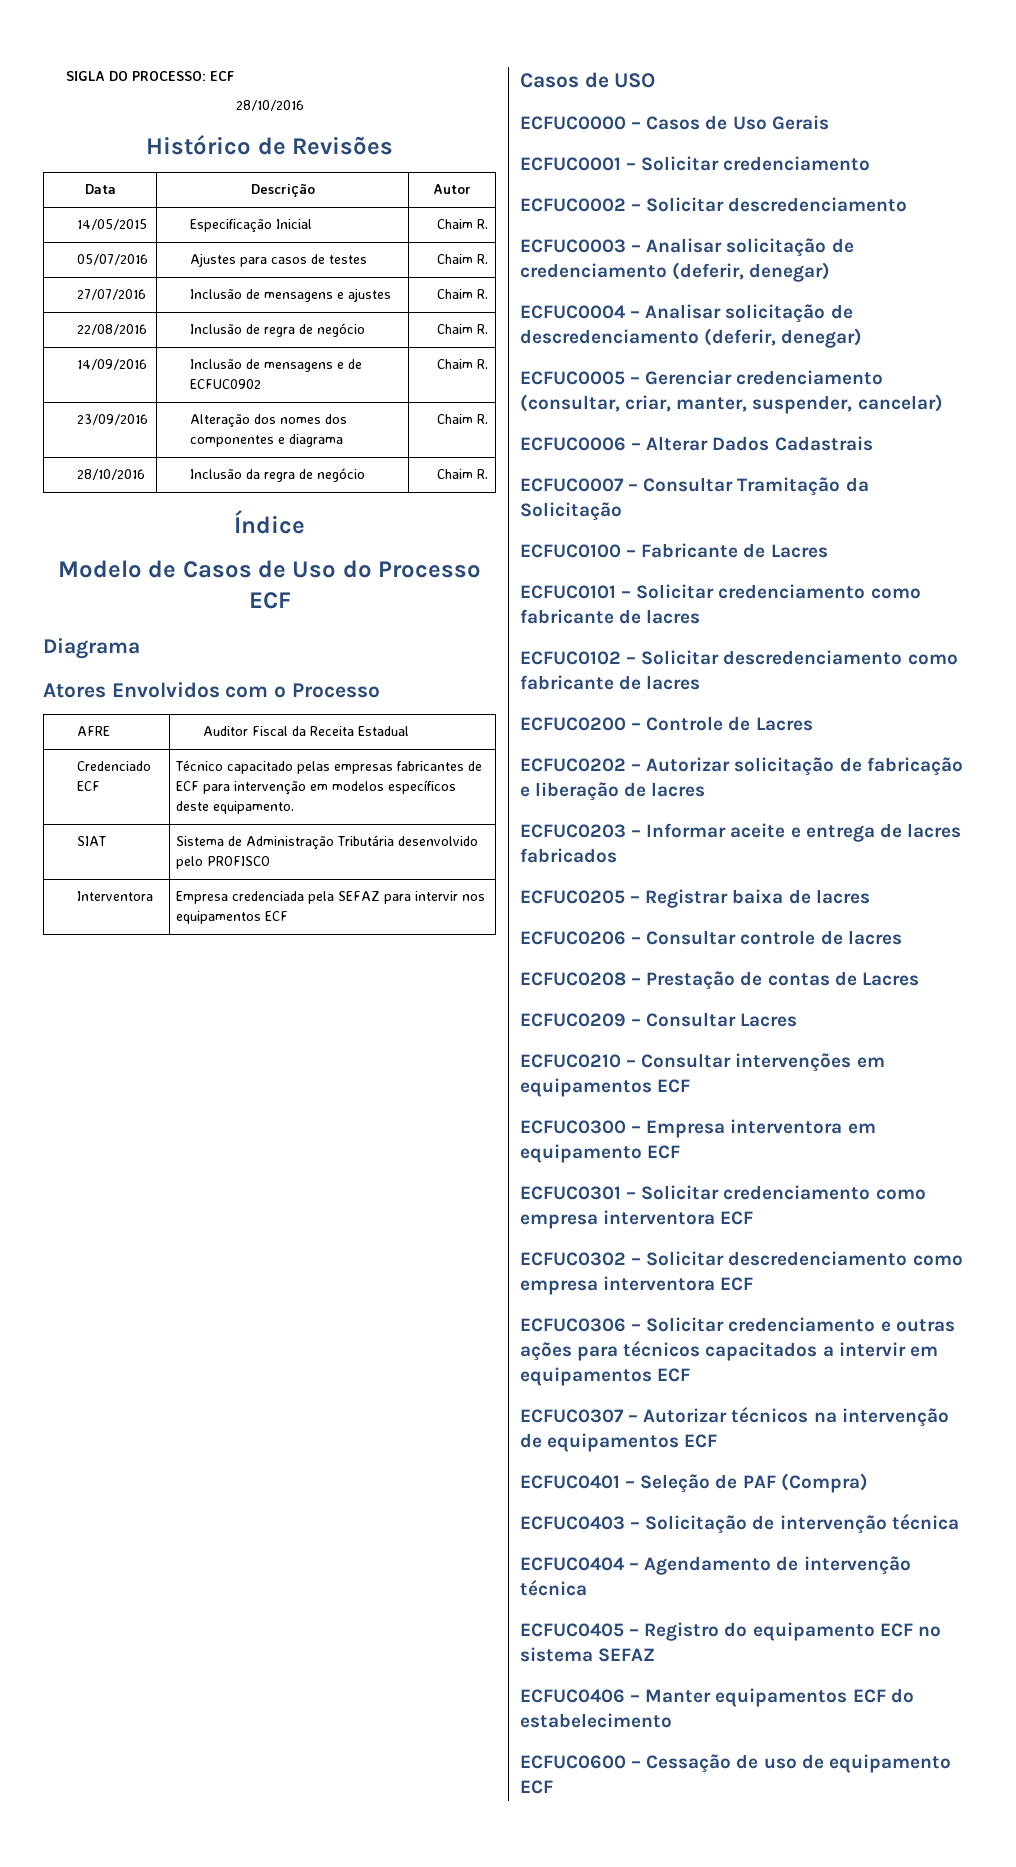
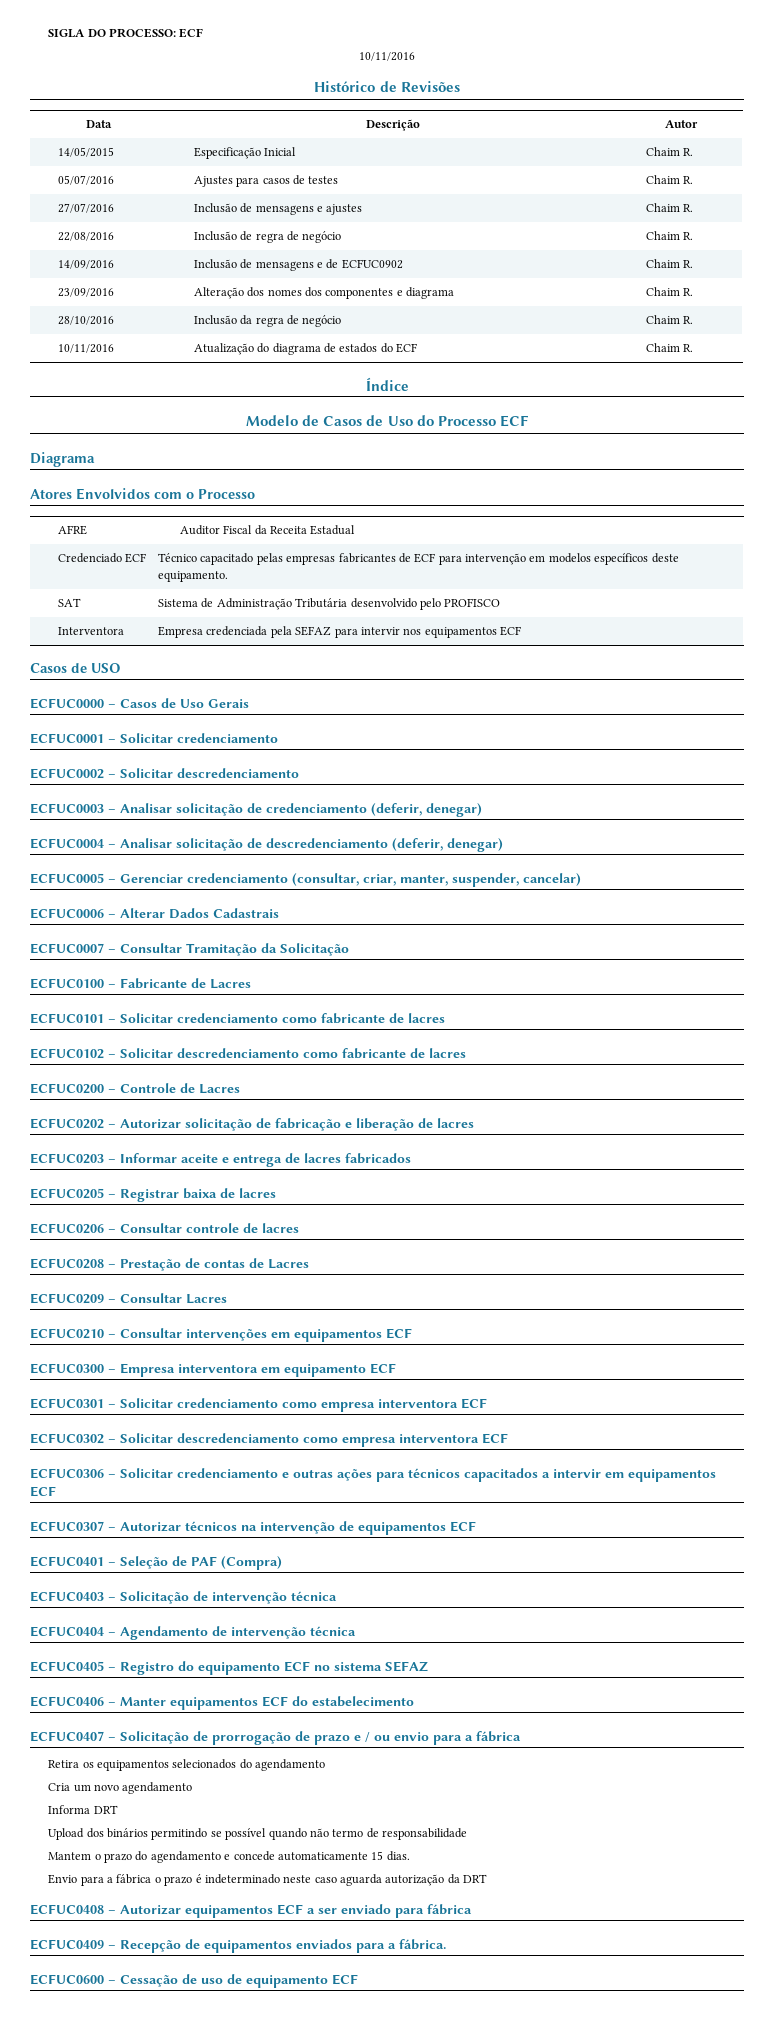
  SIGLA DO PROCESSO: ECF
- 28/10/2016
+ 10/11/2016
+ 10/11/2016 | Atualização do diagrama de estados do ECF | Chaim R.
- SIAT | Sistema de Administração Tributária desenvolvido pelo PROFISCO
+ SAT | Sistema de Administração Tributária desenvolvido pelo PROFISCO
+ ECFUC0407 – Solicitação de prorrogação de prazo e / ou envio para a fábrica
+ Retira os equipamentos selecionados do agendamento
+ Cria um novo agendamento
+ Informa DRT
+ Upload dos binários permitindo se possível quando não termo de responsabilidade
+ Mantem o prazo do agendamento e concede automaticamente 15 dias.
+ Envio para a fábrica o prazo é indeterminado neste caso aguarda autorização da DRT
+ ECFUC0408 – Autorizar equipamentos ECF a ser enviado para fábrica
+ ECFUC0409 – Recepção de equipamentos enviados para a fábrica.

